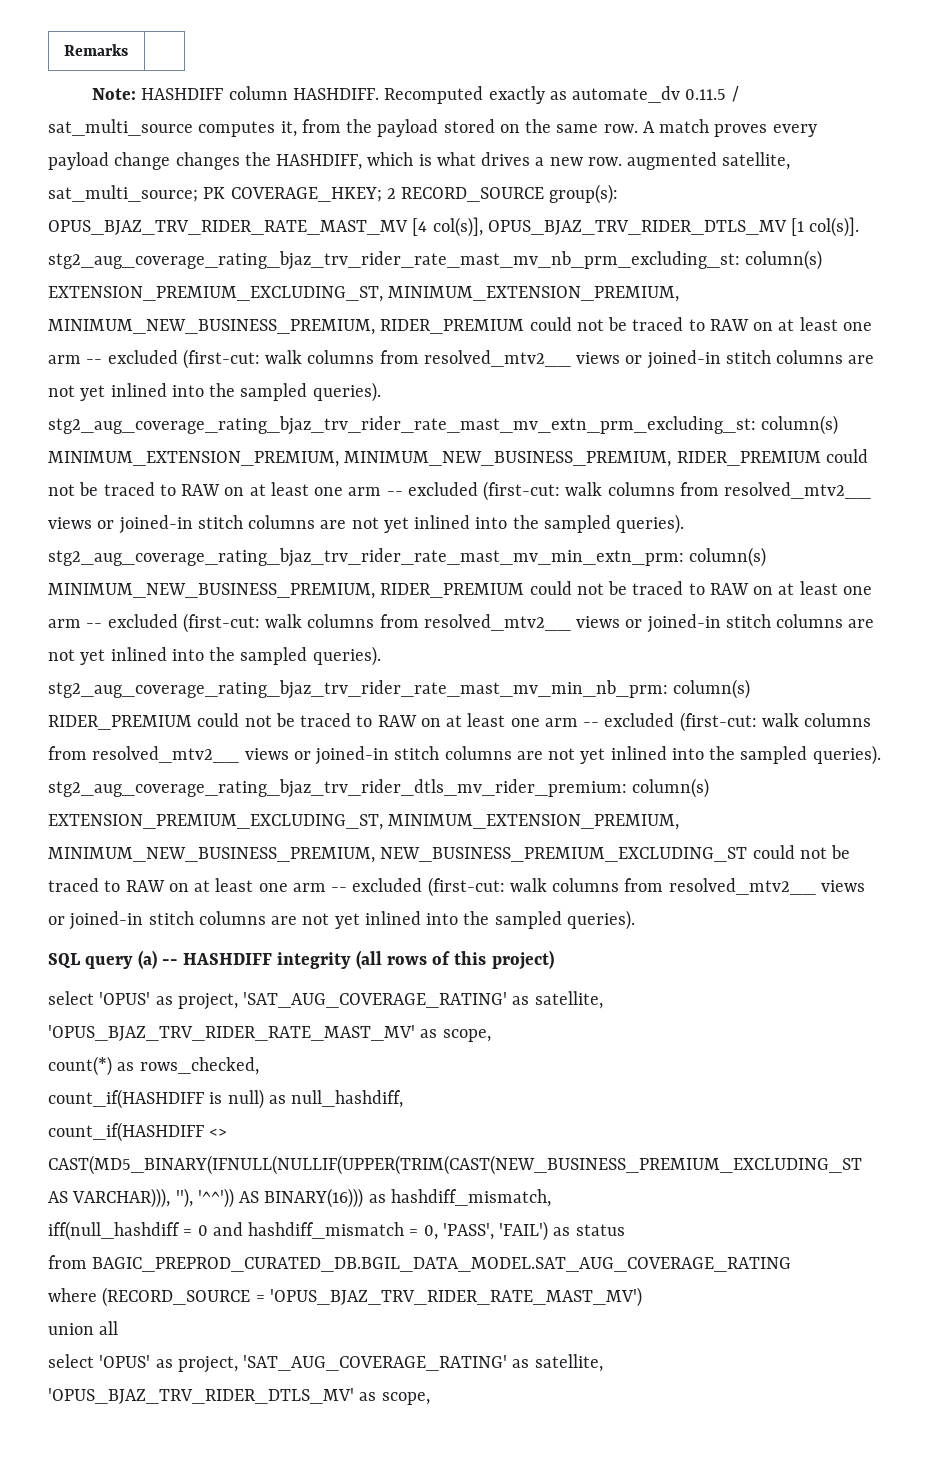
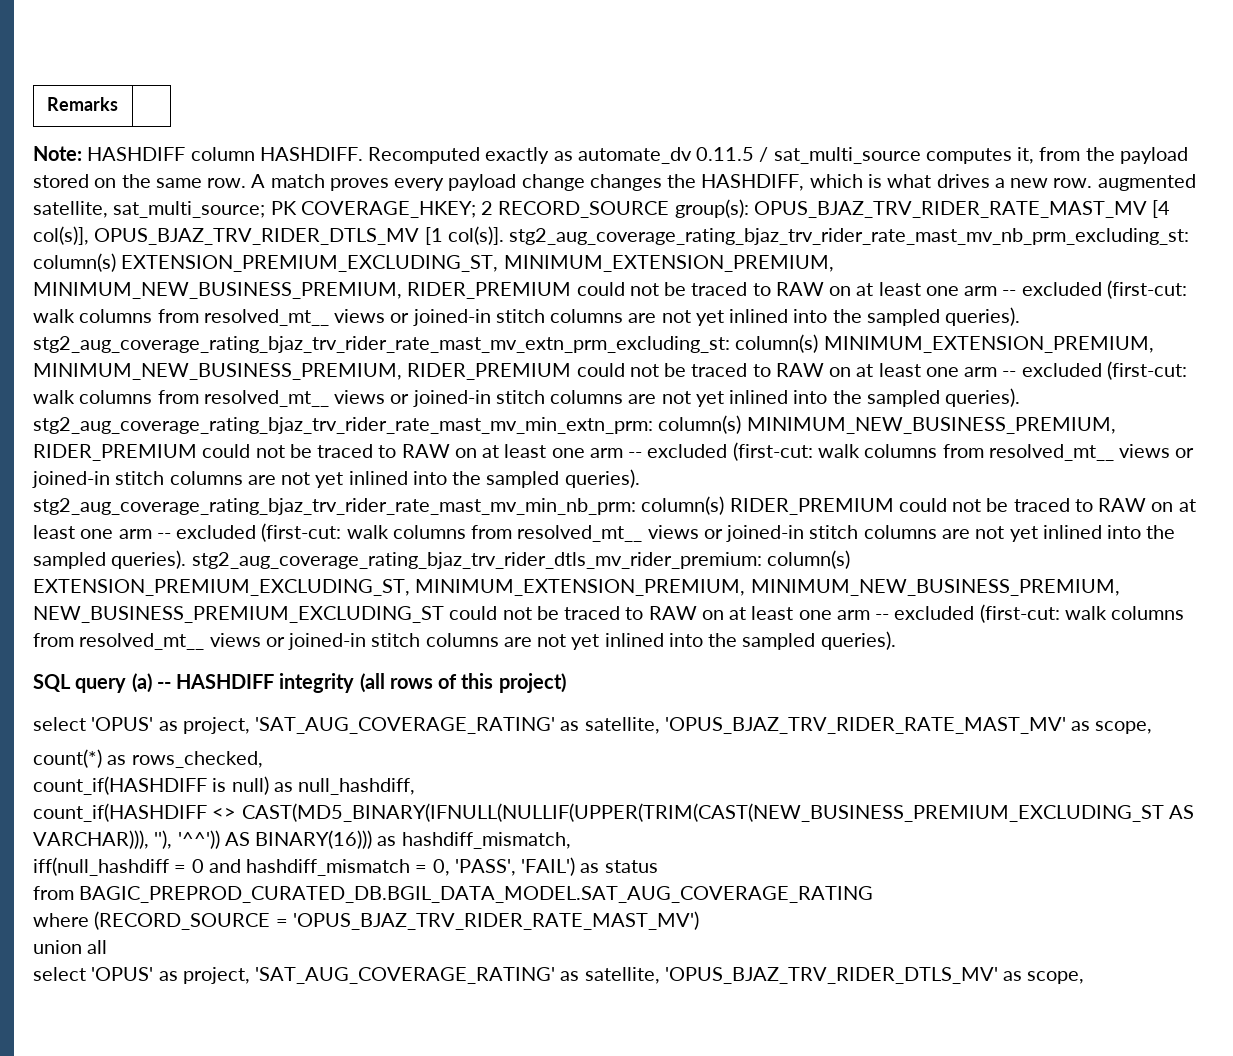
- walk columns from resolved_mtv2__ views or joined-in stitch columns are not yet inlined into the sampled queries). stg2_aug_coverage_rating_bjaz_trv_rider_rate_mast_mv_extn_prm_excluding_st:
+ walk columns from resolved_mt__ views or joined-in stitch columns are not yet inlined into the sampled queries). stg2_aug_coverage_rating_bjaz_trv_rider_rate_mast_mv_extn_prm_excluding_st:
- walk columns from resolved_mtv2__ views or joined-in stitch columns are not yet inlined into the sampled queries). stg2_aug_coverage_rating_bjaz_trv_rider_rate_mast_mv_min_extn_prm:
+ walk columns from resolved_mt__ views or joined-in stitch columns are not yet inlined into the sampled queries). stg2_aug_coverage_rating_bjaz_trv_rider_rate_mast_mv_min_extn_prm:
- walk columns from resolved_mtv2__ views or joined-in stitch columns are not yet inlined into the sampled queries). stg2_aug_coverage_rating_bjaz_trv_rider_rate_mast_mv_min_nb_prm:
+ walk columns from resolved_mt__ views or joined-in stitch columns are not yet inlined into the sampled queries). stg2_aug_coverage_rating_bjaz_trv_rider_rate_mast_mv_min_nb_prm:
- walk columns from resolved_mtv2__ views or joined-in stitch columns are not yet inlined into the sampled queries). stg2_aug_coverage_rating_bjaz_trv_rider_dtls_mv_rider_premium:
+ walk columns from resolved_mt__ views or joined-in stitch columns are not yet inlined into the sampled queries). stg2_aug_coverage_rating_bjaz_trv_rider_dtls_mv_rider_premium:
- column(s) EXTENSION_PREMIUM_EXCLUDING_ST, MINIMUM_EXTENSION_PREMIUM, MINIMUM_NEW_BUSINESS_PREMIUM, NEW_BUSINESS_PREMIUM_EXCLUDING_ST could not be traced to RAW on at least one arm -- excluded (first-cut: walk columns from resolved_mtv2__ views or joined-in stitch columns are not yet inlined into the sampled queries).
+ column(s) EXTENSION_PREMIUM_EXCLUDING_ST, MINIMUM_EXTENSION_PREMIUM, MINIMUM_NEW_BUSINESS_PREMIUM, NEW_BUSINESS_PREMIUM_EXCLUDING_ST could not be traced to RAW on at least one arm -- excluded (first-cut: walk columns from resolved_mt__ views or joined-in stitch columns are not yet inlined into the sampled queries).

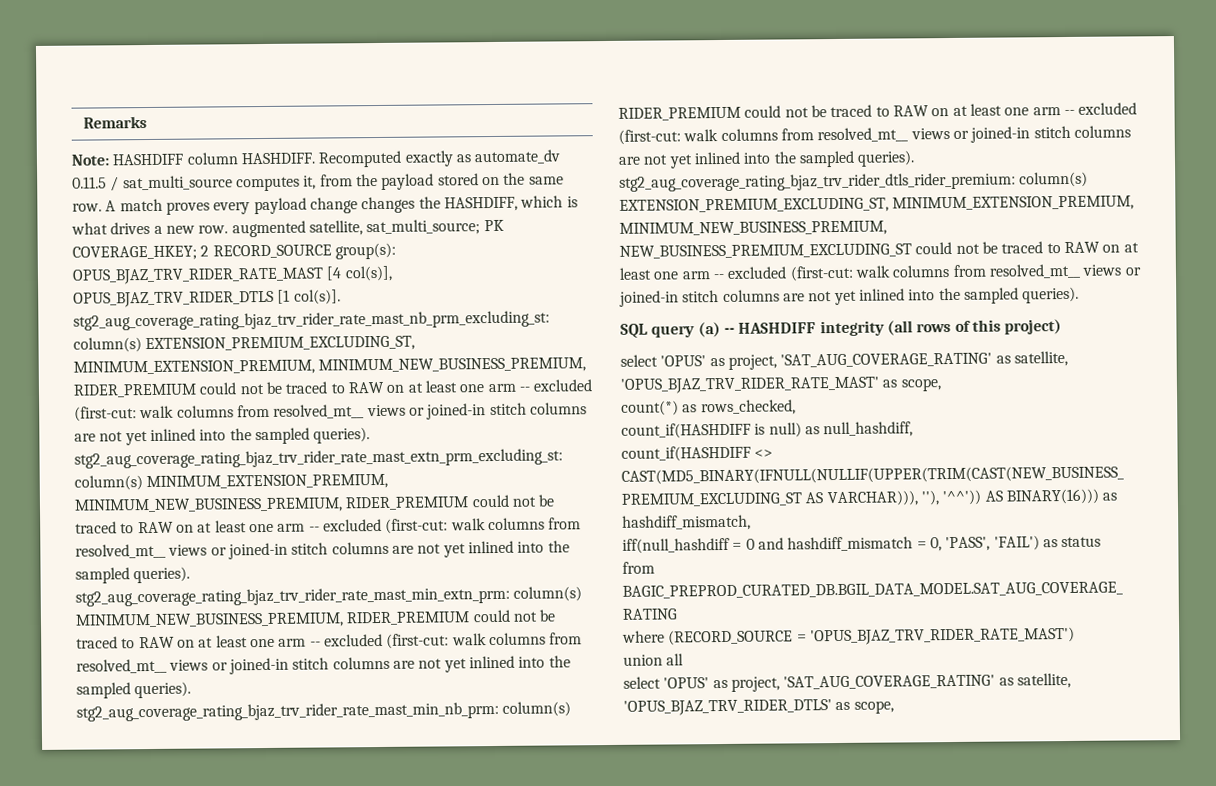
- OPUS_BJAZ_TRV_RIDER_RATE_MAST_MV [4 col(s)], OPUS_BJAZ_TRV_RIDER_DTLS_MV [1 col(s)]. stg2_aug_coverage_rating_bjaz_trv_rider_rate_mast_mv_nb_prm_excluding_st:
+ OPUS_BJAZ_TRV_RIDER_RATE_MAST [4 col(s)], OPUS_BJAZ_TRV_RIDER_DTLS [1 col(s)]. stg2_aug_coverage_rating_bjaz_trv_rider_rate_mast_nb_prm_excluding_st:
- walk columns from resolved_mt__ views or joined-in stitch columns are not yet inlined into the sampled queries). stg2_aug_coverage_rating_bjaz_trv_rider_rate_mast_mv_extn_prm_excluding_st:
+ walk columns from resolved_mt__ views or joined-in stitch columns are not yet inlined into the sampled queries). stg2_aug_coverage_rating_bjaz_trv_rider_rate_mast_extn_prm_excluding_st:
- walk columns from resolved_mt__ views or joined-in stitch columns are not yet inlined into the sampled queries). stg2_aug_coverage_rating_bjaz_trv_rider_rate_mast_mv_min_extn_prm:
+ walk columns from resolved_mt__ views or joined-in stitch columns are not yet inlined into the sampled queries). stg2_aug_coverage_rating_bjaz_trv_rider_rate_mast_min_extn_prm:
- walk columns from resolved_mt__ views or joined-in stitch columns are not yet inlined into the sampled queries). stg2_aug_coverage_rating_bjaz_trv_rider_rate_mast_mv_min_nb_prm:
+ walk columns from resolved_mt__ views or joined-in stitch columns are not yet inlined into the sampled queries). stg2_aug_coverage_rating_bjaz_trv_rider_rate_mast_min_nb_prm:
- walk columns from resolved_mt__ views or joined-in stitch columns are not yet inlined into the sampled queries). stg2_aug_coverage_rating_bjaz_trv_rider_dtls_mv_rider_premium:
+ walk columns from resolved_mt__ views or joined-in stitch columns are not yet inlined into the sampled queries). stg2_aug_coverage_rating_bjaz_trv_rider_dtls_rider_premium:
- select 'OPUS' as project, 'SAT_AUG_COVERAGE_RATING' as satellite, 'OPUS_BJAZ_TRV_RIDER_RATE_MAST_MV' as scope,
+ select 'OPUS' as project, 'SAT_AUG_COVERAGE_RATING' as satellite, 'OPUS_BJAZ_TRV_RIDER_RATE_MAST' as scope,
- where (RECORD_SOURCE = 'OPUS_BJAZ_TRV_RIDER_RATE_MAST_MV')
+ where (RECORD_SOURCE = 'OPUS_BJAZ_TRV_RIDER_RATE_MAST')
- select 'OPUS' as project, 'SAT_AUG_COVERAGE_RATING' as satellite, 'OPUS_BJAZ_TRV_RIDER_DTLS_MV' as scope,
+ select 'OPUS' as project, 'SAT_AUG_COVERAGE_RATING' as satellite, 'OPUS_BJAZ_TRV_RIDER_DTLS' as scope,

